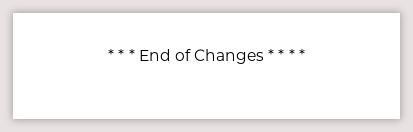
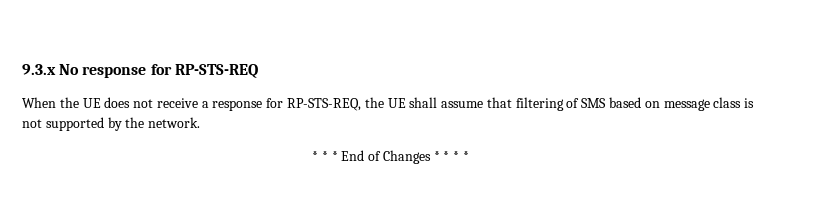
+ 9.3.x No response for RP-STS-REQ
+ When the UE does not receive a response for RP-STS-REQ, the UE shall assume that filtering of SMS based on message class is not supported by the network.

